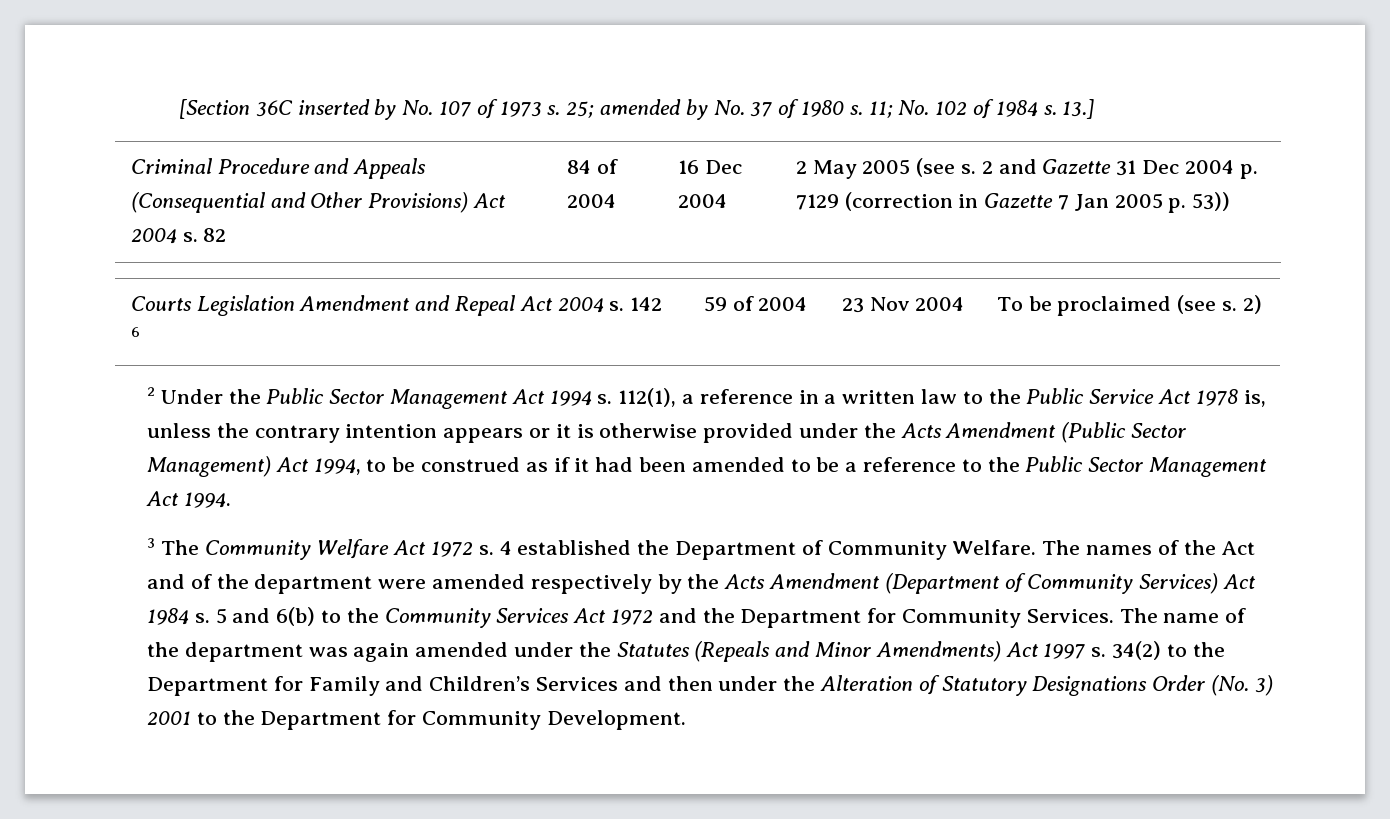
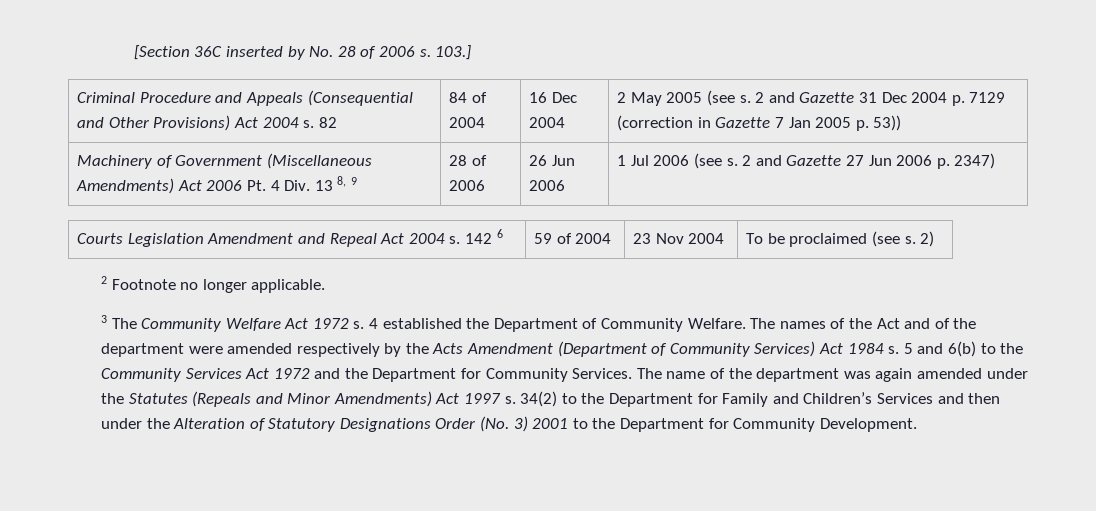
- [Section 36C inserted by No. 107 of 1973 s. 25; amended by No. 37 of 1980 s. 11; No. 102 of 1984 s. 13.]
+ [Section 36C inserted by No. 28 of 2006 s. 103.]
+ Machinery of Government (Miscellaneous Amendments) Act 2006 Pt. 4 Div. 13 8, 9 | 28 of 2006 | 26 Jun 2006 | 1 Jul 2006 (see s. 2 and Gazette 27 Jun 2006 p. 2347)
- 2 Under the Public Sector Management Act 1994 s. 112(1), a reference in a written law to the Public Service Act 1978 is, unless the contrary intention appears or it is otherwise provided under the Acts Amendment (Public Sector Management) Act 1994, to be construed as if it had been amended to be a reference to the Public Sector Management Act 1994.
+ 2 Footnote no longer applicable.

